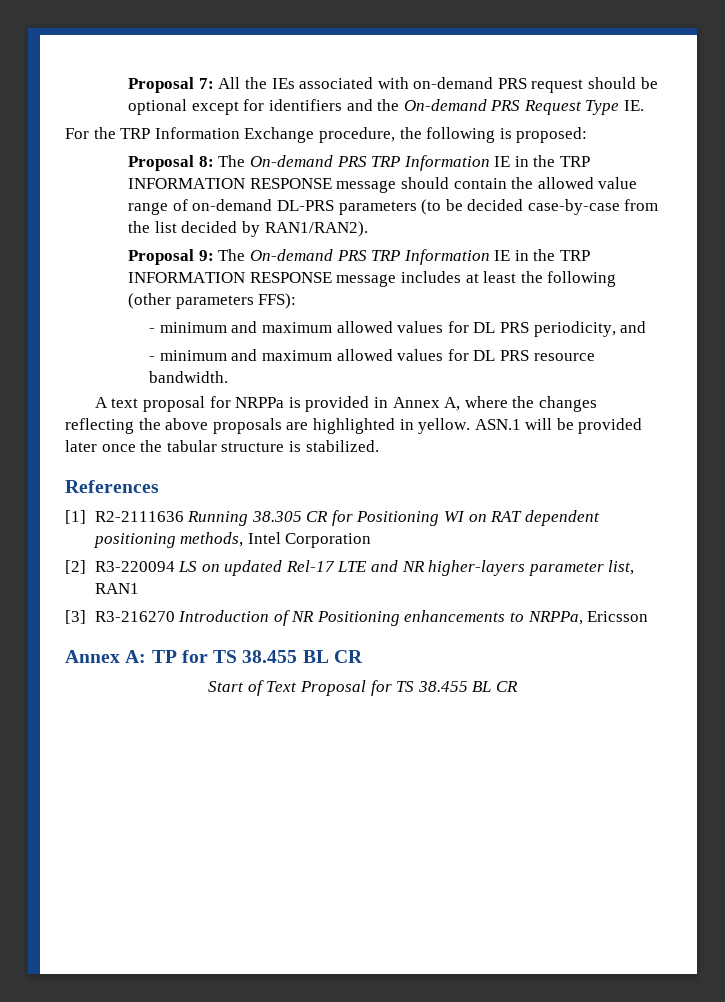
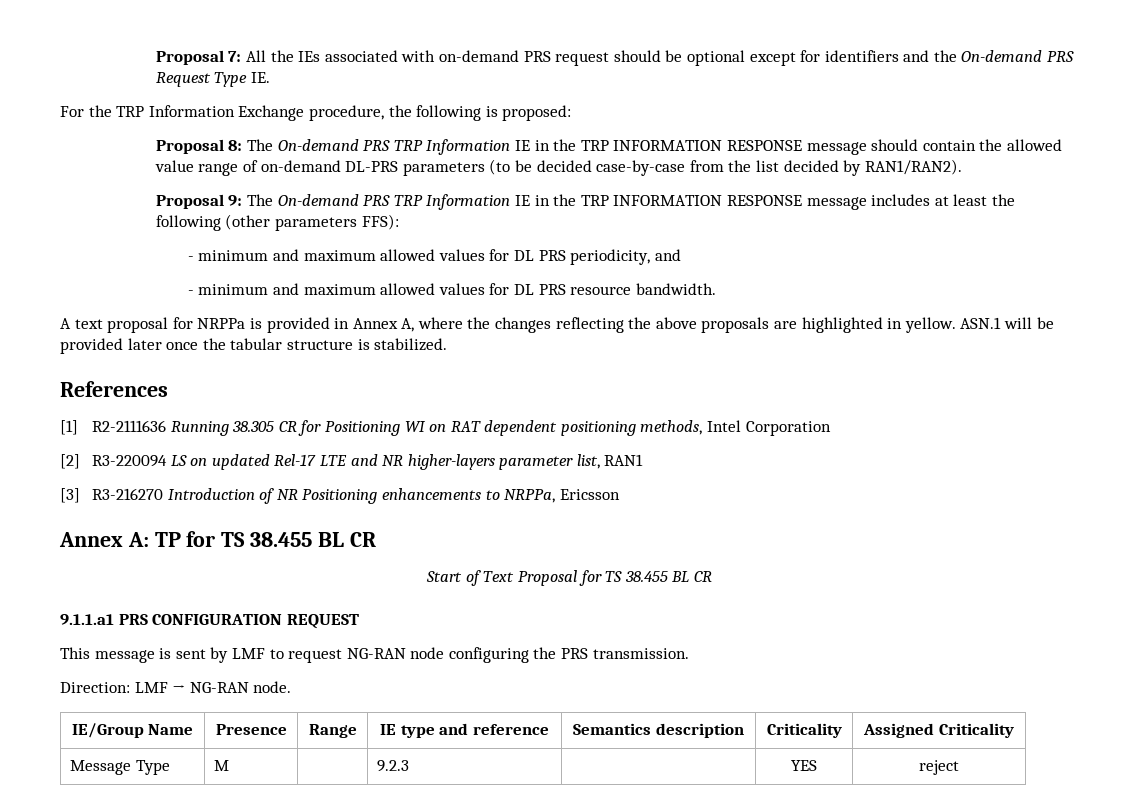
+ 9.1.1.a1 PRS CONFIGURATION REQUEST
+ This message is sent by LMF to request NG-RAN node configuring the PRS transmission.
+ Direction: LMF → NG-RAN node.
+ IE/Group Name | Presence | Range | IE type and reference | Semantics description | Criticality | Assigned Criticality
+ Message Type | M | | 9.2.3 | | YES | reject

